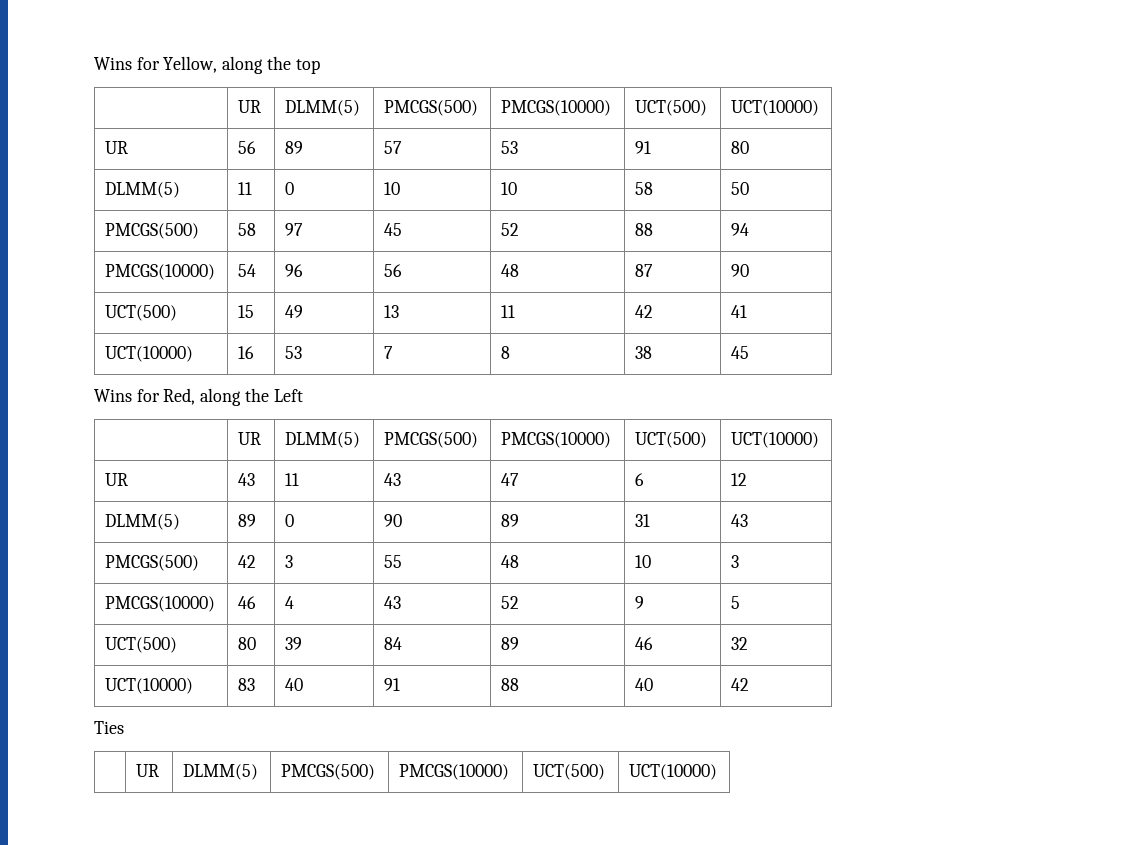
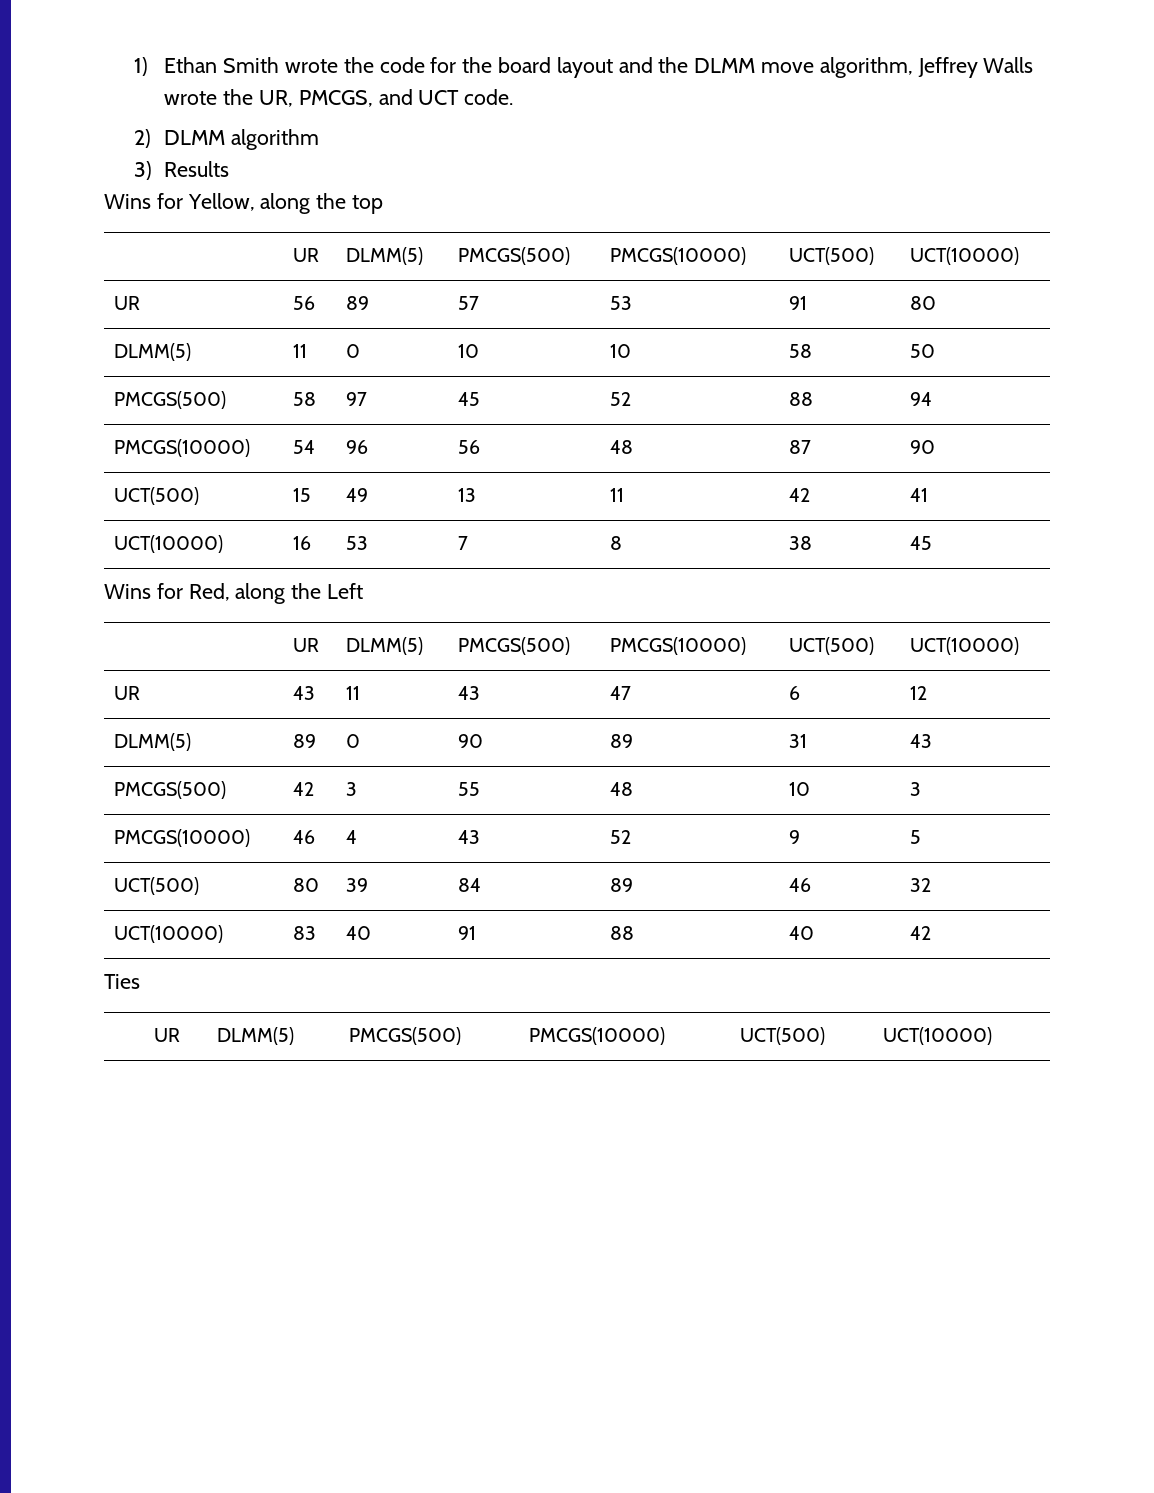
+ 1) Ethan Smith wrote the code for the board layout and the DLMM move algorithm, Jeffrey Walls wrote the UR, PMCGS, and UCT code.
+ 2) DLMM algorithm
+ 3) Results

